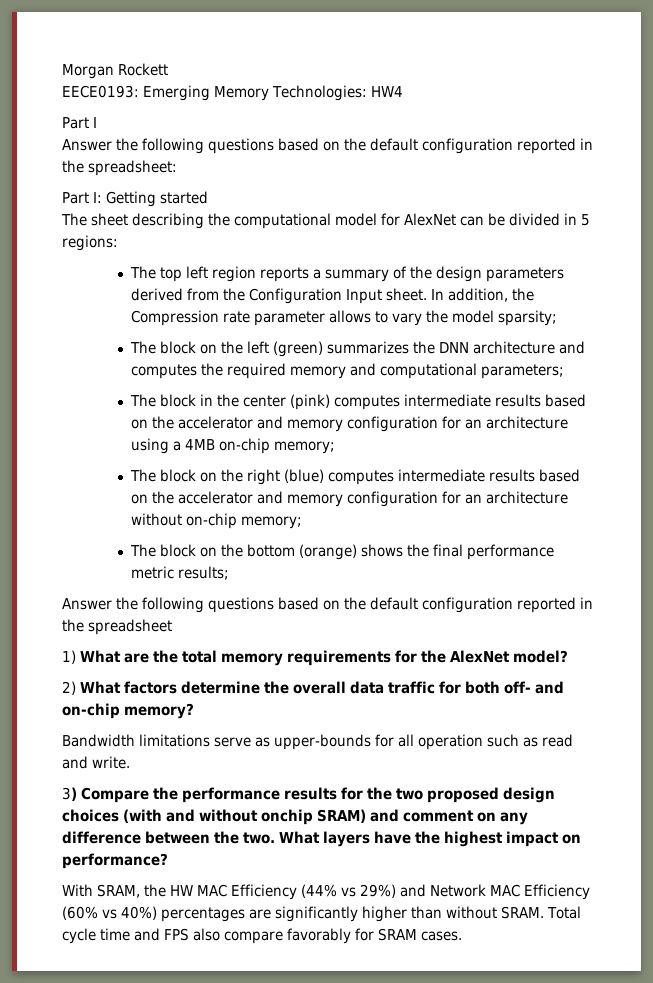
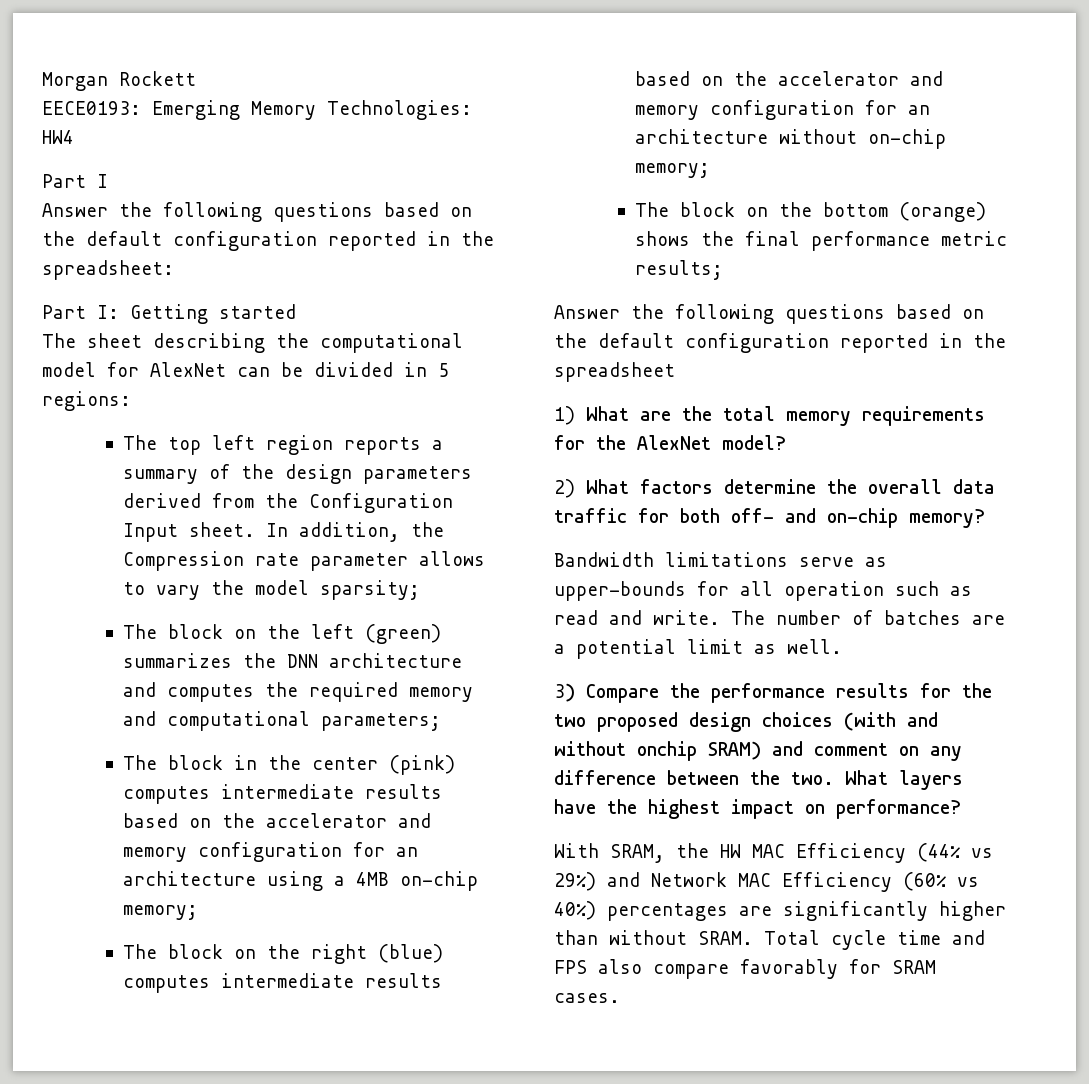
+ The number of batches are a potential limit as well.

